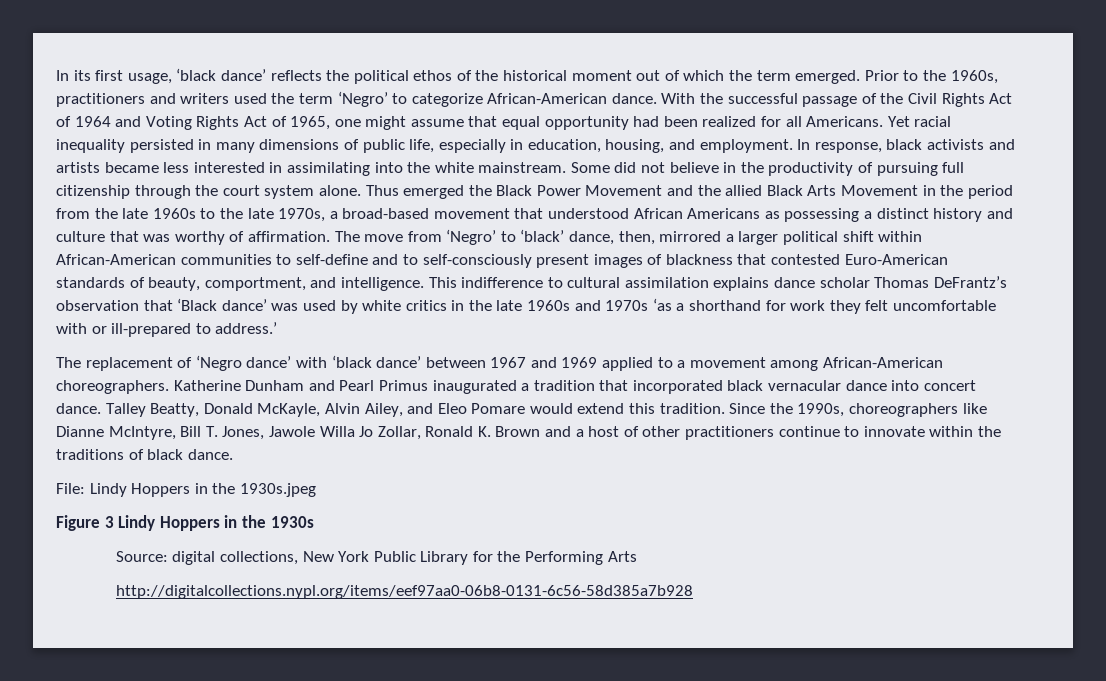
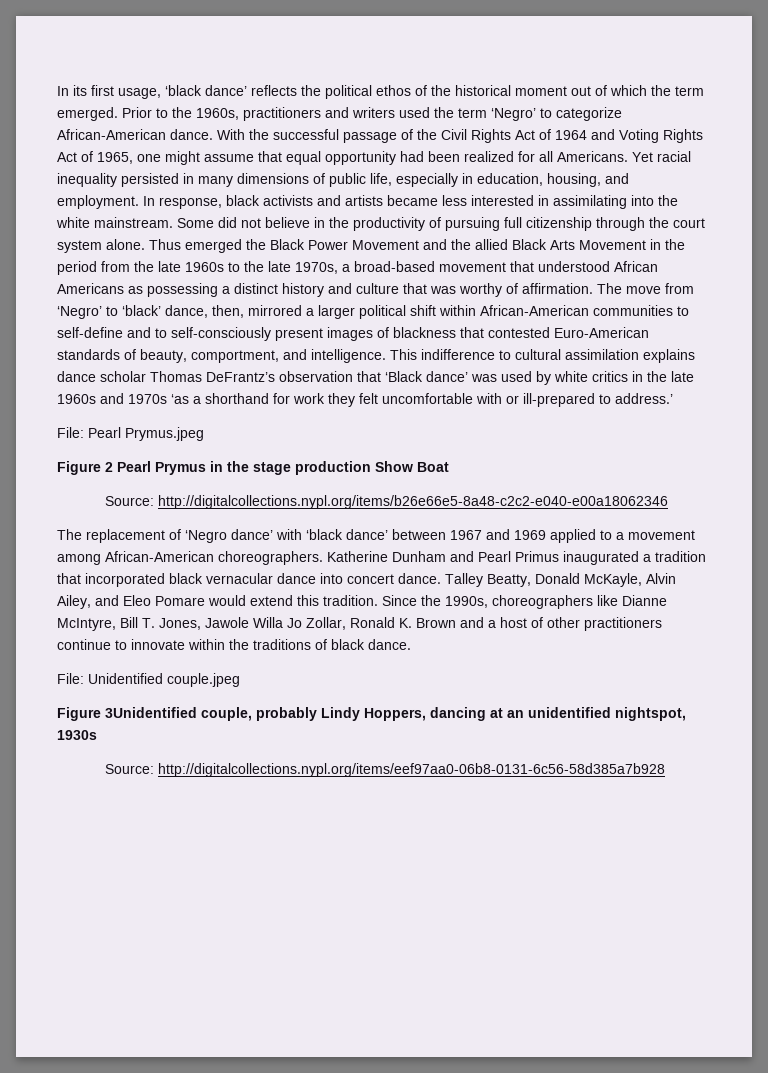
+ File: Pearl Prymus.jpeg
+ Figure 2 Pearl Prymus in the stage production Show Boat
+ Source: http://digitalcollections.nypl.org/items/b26e66e5-8a48-c2c2-e040-e00a18062346
- File: Lindy Hoppers in the 1930s.jpeg
- Figure 3 Lindy Hoppers in the 1930s
- Source: digital collections, New York Public Library for the Performing Arts
- http://digitalcollections.nypl.org/items/eef97aa0-06b8-0131-6c56-58d385a7b928
+ File: Unidentified couple.jpeg
+ Figure 3Unidentified couple, probably Lindy Hoppers, dancing at an unidentified nightspot, 1930s
+ Source: http://digitalcollections.nypl.org/items/eef97aa0-06b8-0131-6c56-58d385a7b928

